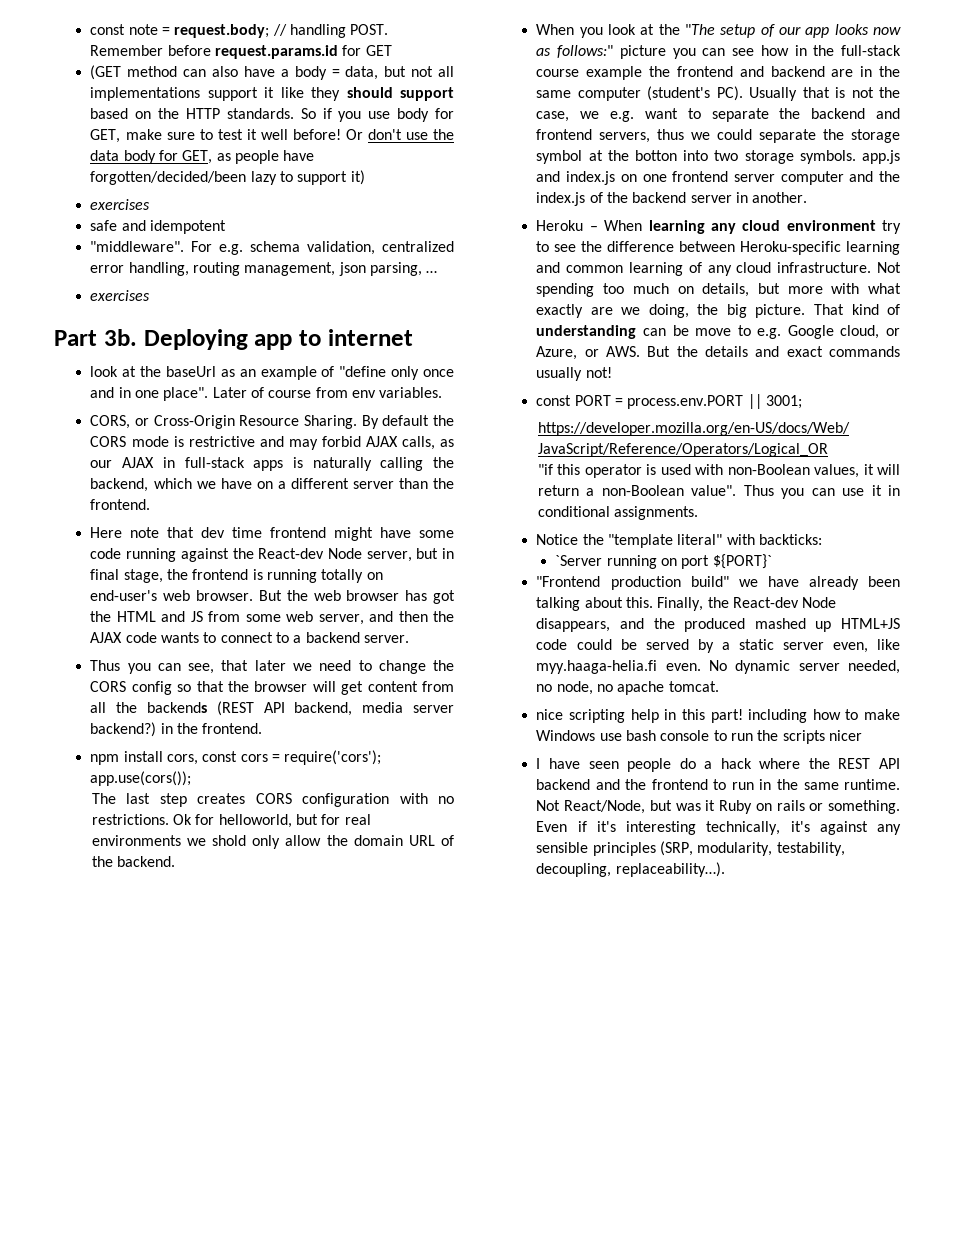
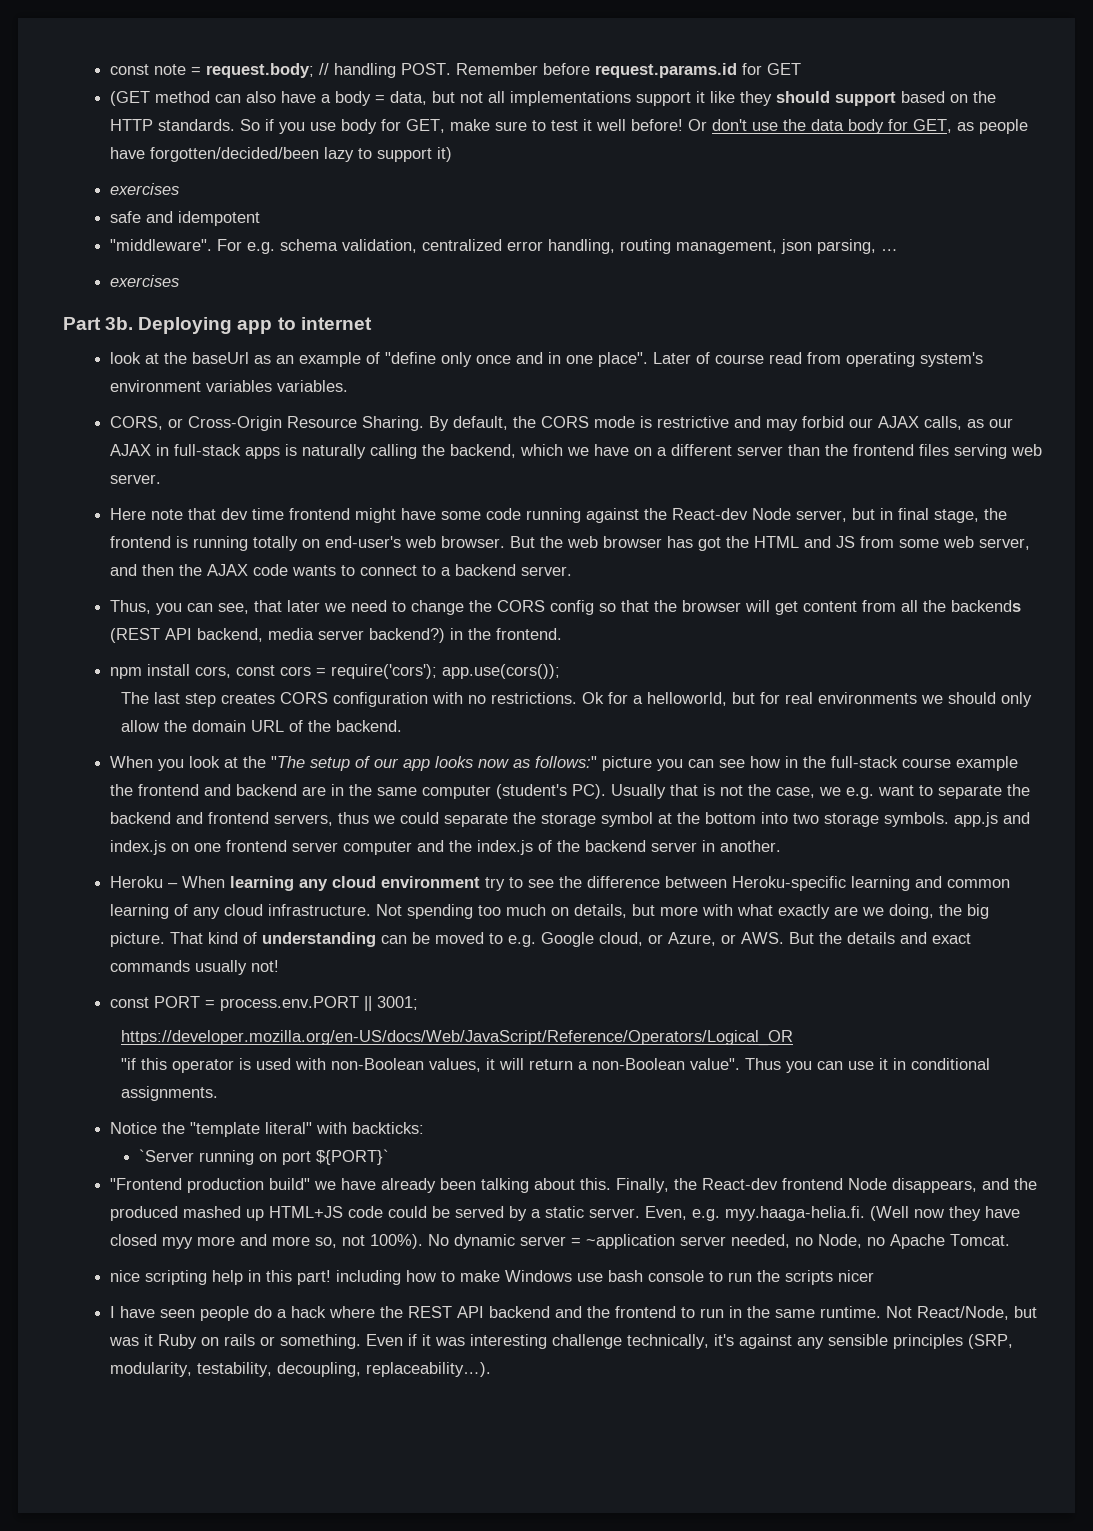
- Later of course from env variables.
+ Later of course read from operating system's environment variables variables.
- By default the CORS mode is restrictive and may forbid AJAX calls, as our AJAX in full-stack apps is naturally calling the backend, which we have on a different server than the frontend.
+ By default, the CORS mode is restrictive and may forbid our AJAX calls, as our AJAX in full-stack apps is naturally calling the backend, which we have on a different server than the frontend files serving web server.
- Thus you can see, that later we need to change the CORS config so that the browser will get content from all the backends (REST API backend, media server backend?) in the frontend.
+ Thus, you can see, that later we need to change the CORS config so that the browser will get content from all the backends (REST API backend, media server backend?) in the frontend.
- Ok for helloworld, but for real environments we shold only allow the domain URL of the backend.
+ Ok for a helloworld, but for real environments we should only allow the domain URL of the backend.
- picture you can see how in the full-stack course example the frontend and backend are in the same computer (student's PC). Usually that is not the case, we e.g. want to separate the backend and frontend servers, thus we could separate the storage symbol at the botton into two storage symbols. app.js and index.js on one frontend server computer and the index.js of the backend server in another.
+ picture you can see how in the full-stack course example the frontend and backend are in the same computer (student's PC). Usually that is not the case, we e.g. want to separate the backend and frontend servers, thus we could separate the storage symbol at the bottom into two storage symbols. app.js and index.js on one frontend server computer and the index.js of the backend server in another.
- That kind of understanding can be move to e.g. Google cloud, or Azure, or AWS. But the details and exact commands usually not!
+ That kind of understanding can be moved to e.g. Google cloud, or Azure, or AWS. But the details and exact commands usually not!
- Finally, the React-dev Node disappears, and the produced mashed up HTML+JS code could be served by a static server even, like myy.haaga-helia.fi even. No dynamic server needed, no node, no apache tomcat.
+ Finally, the React-dev frontend Node disappears, and the produced mashed up HTML+JS code could be served by a static server. Even, e.g. myy.haaga-helia.fi. (Well now they have closed myy more and more so, not 100%). No dynamic server = ~application server needed, no Node, no Apache Tomcat.
- Even if it's interesting technically, it's against any sensible principles (SRP, modularity, testability, decoupling, replaceability…).
+ Even if it was interesting challenge technically, it's against any sensible principles (SRP, modularity, testability, decoupling, replaceability…).

